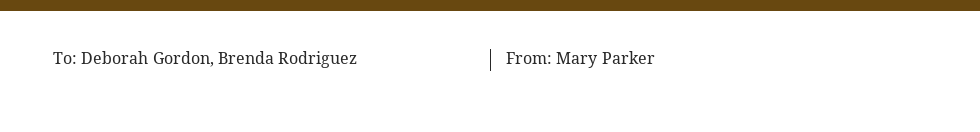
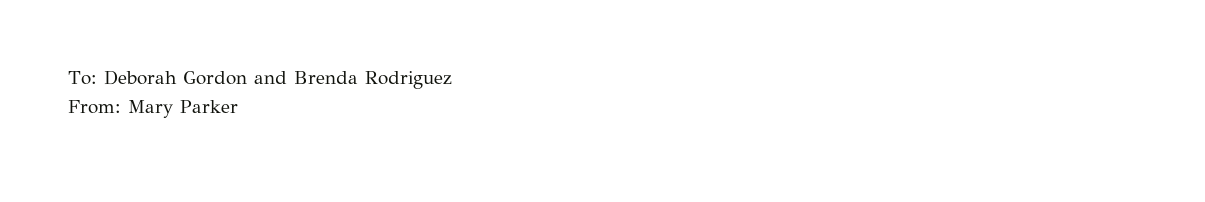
- To: Deborah Gordon, Brenda Rodriguez
+ To: Deborah Gordon and Brenda Rodriguez

